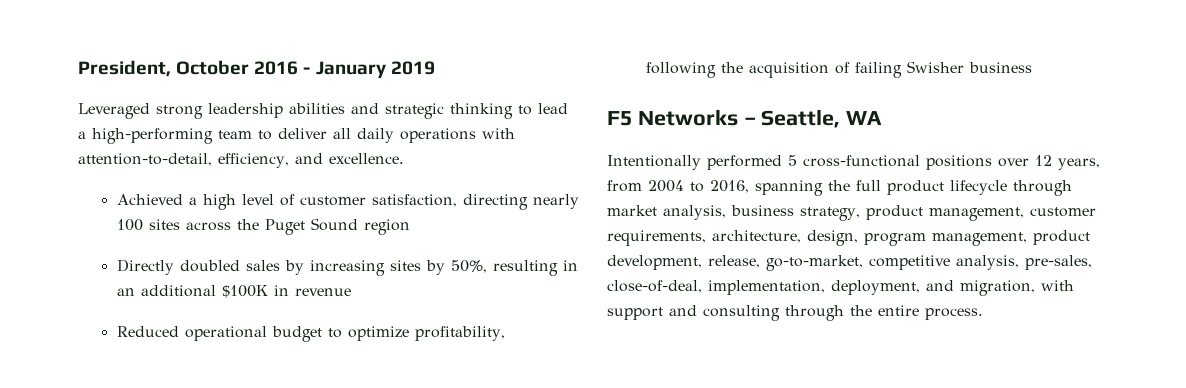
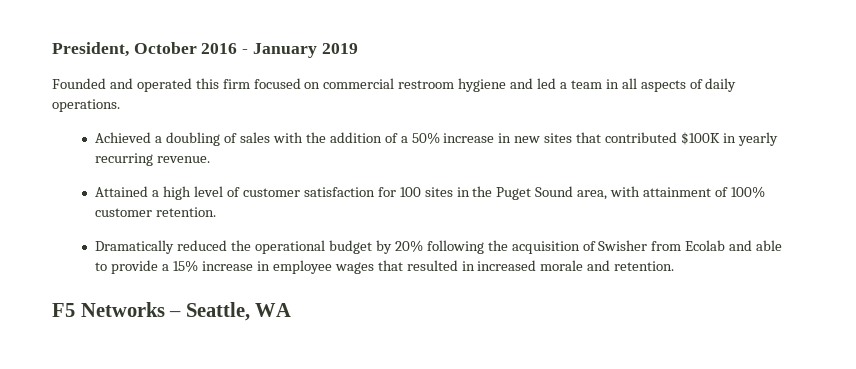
- Leveraged strong leadership abilities and strategic thinking to lead a high-performing team to deliver all daily operations with attention-to-detail, efficiency, and excellence.
- Achieved a high level of customer satisfaction, directing nearly 100 sites across the Puget Sound region
- Directly doubled sales by increasing sites by 50%, resulting in an additional $100K in revenue
- Reduced operational budget to optimize profitability, following the acquisition of failing Swisher business
+ Founded and operated this firm focused on commercial restroom hygiene and led a team in all aspects of daily operations.
+ Achieved a doubling of sales with the addition of a 50% increase in new sites that contributed $100K in yearly recurring revenue.
+ Attained a high level of customer satisfaction for 100 sites in the Puget Sound area, with attainment of 100% customer retention.
+ Dramatically reduced the operational budget by 20% following the acquisition of Swisher from Ecolab and able to provide a 15% increase in employee wages that resulted in increased morale and retention.
- Intentionally performed 5 cross-functional positions over 12 years, from 2004 to 2016, spanning the full product lifecycle through market analysis, business strategy, product management, customer requirements, architecture, design, program management, product development, release, go-to-market, competitive analysis, pre-sales, close-of-deal, implementation, deployment, and migration, with support and consulting through the entire process.

